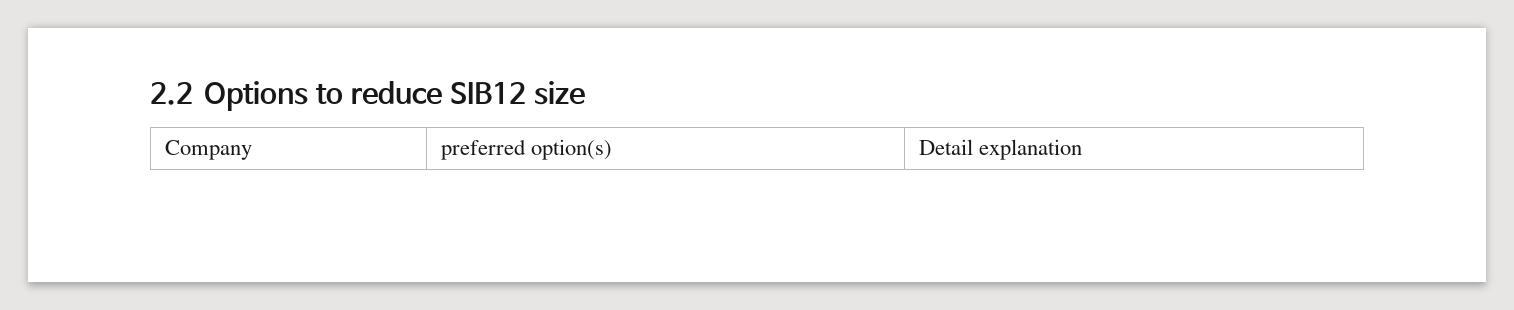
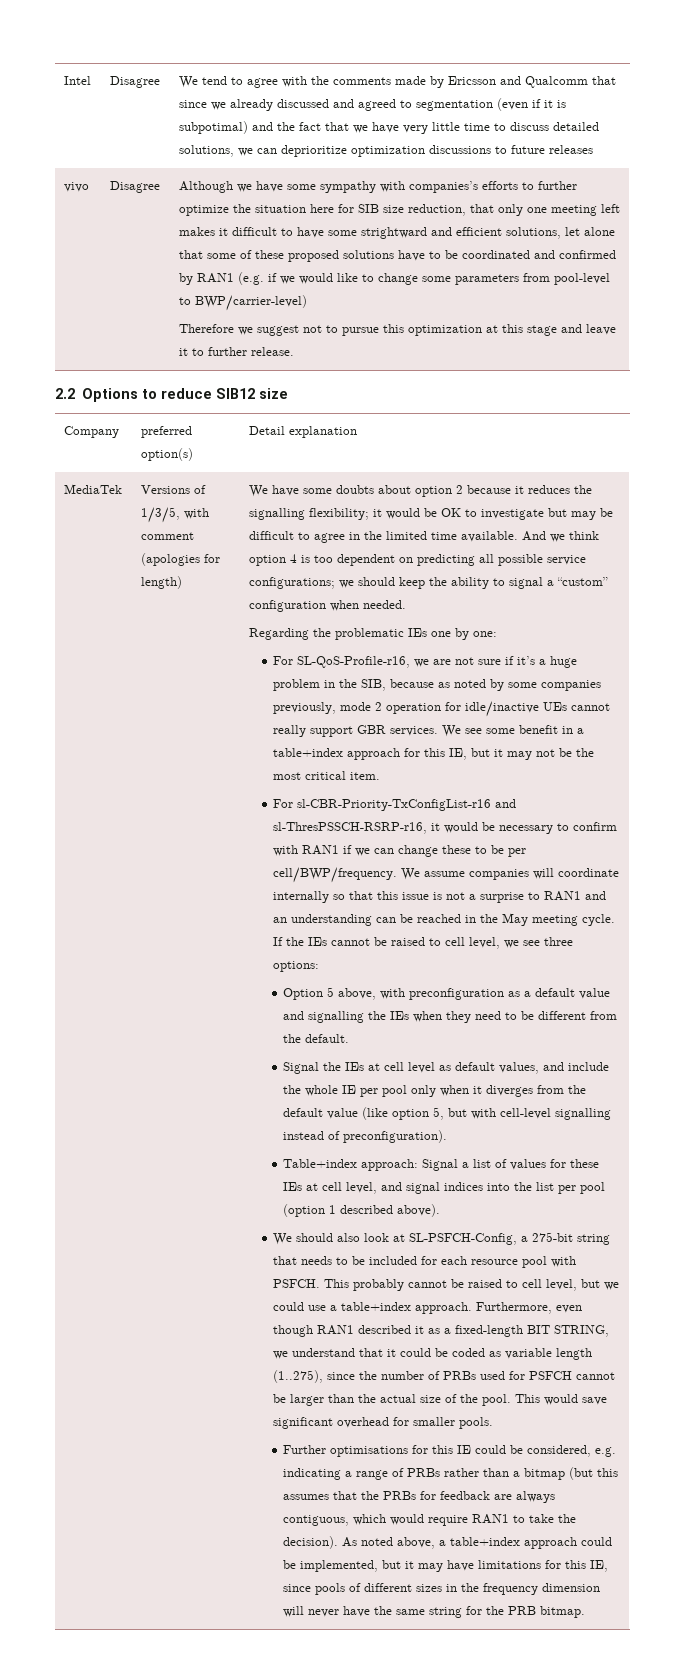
+ Intel | Disagree | We tend to agree with the comments made by Ericsson and Qualcomm that since we already discussed and agreed to segmentation (even if it is subpotimal) and the fact that we have very little time to discuss detailed solutions, we can deprioritize optimization discussions to future releases
+ vivo | Disagree | Although we have some sympathy with companies’s efforts to further optimize the situation here for SIB size reduction, that only one meeting left makes it difficult to have some strightward and efficient solutions, let alone that some of these proposed solutions have to be coordinated and confirmed by RAN1 (e.g. if we would like to change some parameters from pool-level to BWP/carrier-level)
+ Therefore we suggest not to pursue this optimization at this stage and leave it to further release.
+ MediaTek | Versions of 1/3/5, with comment (apologies for length) | We have some doubts about option 2 because it reduces the signalling flexibility; it would be OK to investigate but may be difficult to agree in the limited time available. And we think option 4 is too dependent on predicting all possible service configurations; we should keep the ability to signal a “custom” configuration when needed.
+ Regarding the problematic IEs one by one:
+ For SL-QoS-Profile-r16, we are not sure if it’s a huge problem in the SIB, because as noted by some companies previously, mode 2 operation for idle/inactive UEs cannot really support GBR services. We see some benefit in a table+index approach for this IE, but it may not be the most critical item.
+ For sl-CBR-Priority-TxConfigList-r16 and sl-ThresPSSCH-RSRP-r16, it would be necessary to confirm with RAN1 if we can change these to be per cell/BWP/frequency. We assume companies will coordinate internally so that this issue is not a surprise to RAN1 and an understanding can be reached in the May meeting cycle. If the IEs cannot be raised to cell level, we see three options:
+ Option 5 above, with preconfiguration as a default value and signalling the IEs when they need to be different from the default.
+ Signal the IEs at cell level as default values, and include the whole IE per pool only when it diverges from the default value (like option 5, but with cell-level signalling instead of preconfiguration).
+ Table+index approach: Signal a list of values for these IEs at cell level, and signal indices into the list per pool (option 1 described above).
+ We should also look at SL-PSFCH-Config, a 275-bit string that needs to be included for each resource pool with PSFCH. This probably cannot be raised to cell level, but we could use a table+index approach. Furthermore, even though RAN1 described it as a fixed-length BIT STRING, we understand that it could be coded as variable length (1..275), since the number of PRBs used for PSFCH cannot be larger than the actual size of the pool. This would save significant overhead for smaller pools.
+ Further optimisations for this IE could be considered, e.g. indicating a range of PRBs rather than a bitmap (but this assumes that the PRBs for feedback are always contiguous, which would require RAN1 to take the decision). As noted above, a table+index approach could be implemented, but it may have limitations for this IE, since pools of different sizes in the frequency dimension will never have the same string for the PRB bitmap.

